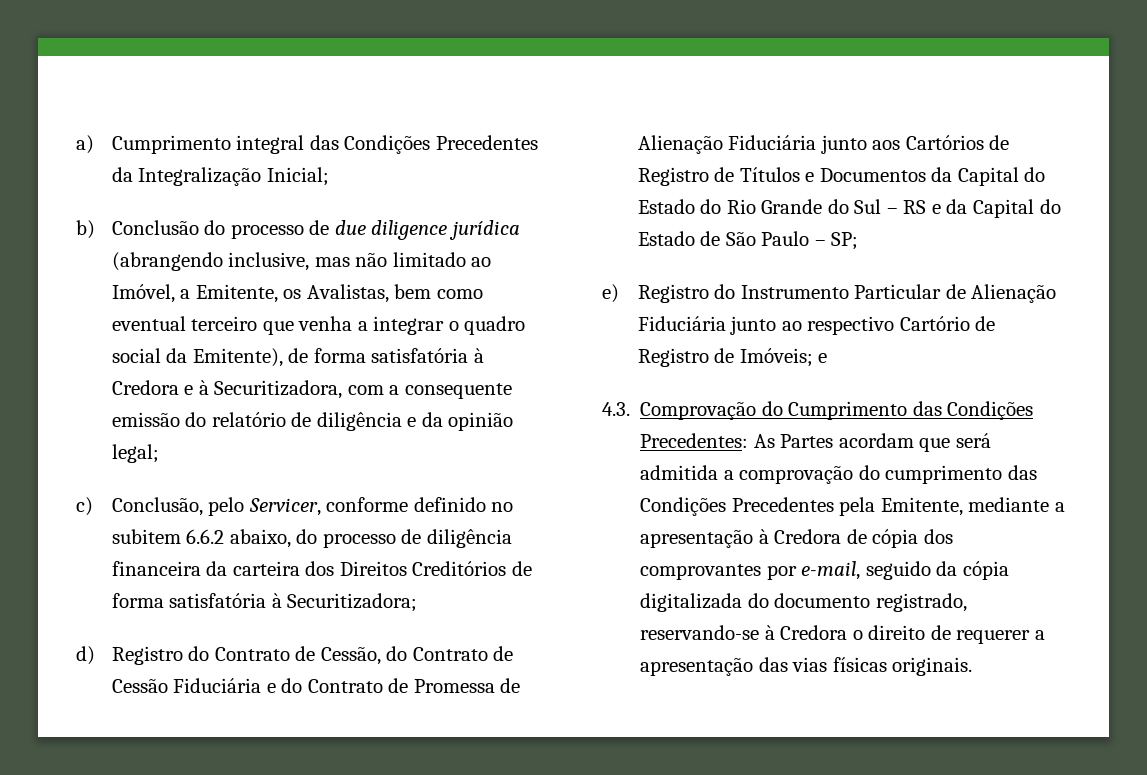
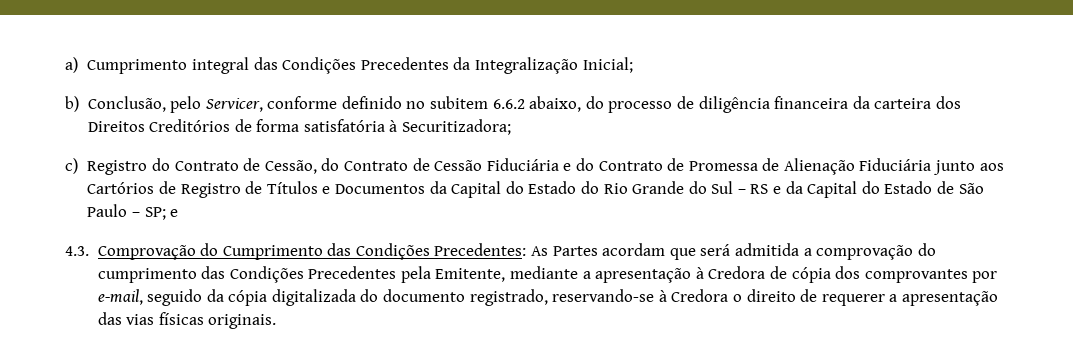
- b) Conclusão do processo de due diligence jurídica (abrangendo inclusive, mas não limitado ao Imóvel, a Emitente, os Avalistas, bem como eventual terceiro que venha a integrar o quadro social da Emitente), de forma satisfatória à Credora e à Securitizadora, com a consequente emissão do relatório de diligência e da opinião legal;
- c) Conclusão, pelo Servicer, conforme definido no subitem 6.6.2 abaixo, do processo de diligência financeira da carteira dos Direitos Creditórios de forma satisfatória à Securitizadora;
+ b) Conclusão, pelo Servicer, conforme definido no subitem 6.6.2 abaixo, do processo de diligência financeira da carteira dos Direitos Creditórios de forma satisfatória à Securitizadora;
- d) Registro do Contrato de Cessão, do Contrato de Cessão Fiduciária e do Contrato de Promessa de Alienação Fiduciária junto aos Cartórios de Registro de Títulos e Documentos da Capital do Estado do Rio Grande do Sul – RS e da Capital do Estado de São Paulo – SP;
- e) Registro do Instrumento Particular de Alienação Fiduciária junto ao respectivo Cartório de Registro de Imóveis; e
+ c) Registro do Contrato de Cessão, do Contrato de Cessão Fiduciária e do Contrato de Promessa de Alienação Fiduciária junto aos Cartórios de Registro de Títulos e Documentos da Capital do Estado do Rio Grande do Sul – RS e da Capital do Estado de São Paulo – SP; e

